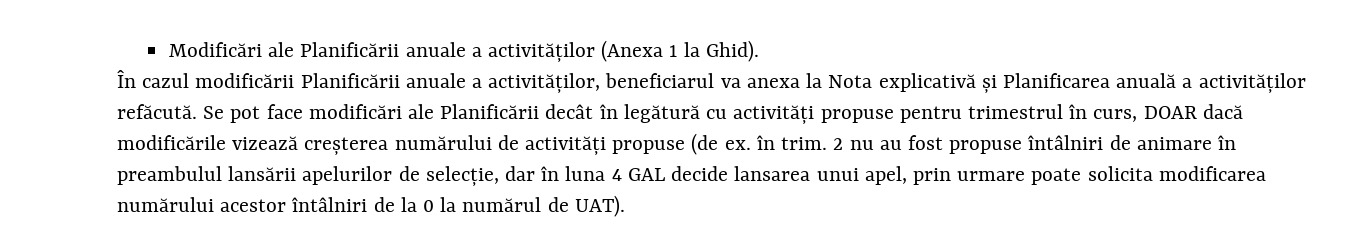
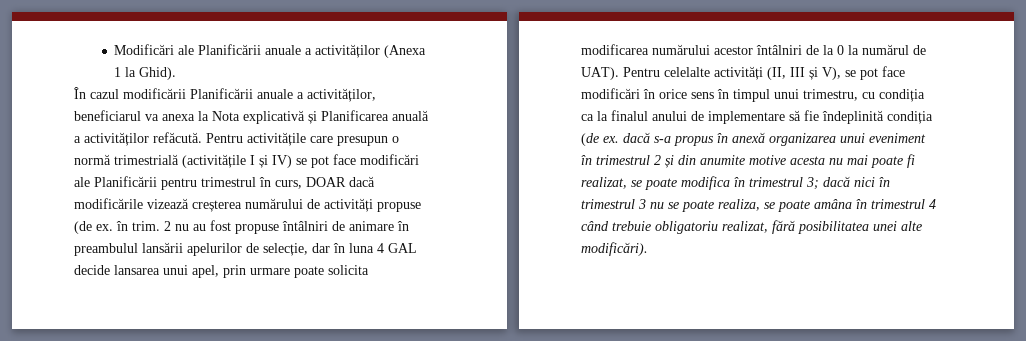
- Se pot face modificări ale Planificării decât în legătură cu activități propuse pentru trimestrul în curs, DOAR dacă modificările vizează creșterea numărului de activități propuse (de ex. în trim.
+ Pentru activitățile care presupun o normă trimestrială (activitățile I și IV) se pot face modificări ale Planificării pentru trimestrul în curs, DOAR dacă modificările vizează creșterea numărului de activități propuse (de ex. în trim.
+ Pentru celelalte activități (II, III și V), se pot face modificări în orice sens în timpul unui trimestru, cu condiția ca la finalul anului de implementare să fie îndeplinită condiția (de ex. dacă s-a propus în anexă organizarea unui eveniment în trimestrul 2 și din anumite motive acesta nu mai poate fi realizat, se poate modifica în trimestrul 3; dacă nici în trimestrul 3 nu se poate realiza, se poate amâna în trimestrul 4 când trebuie obligatoriu realizat, fără posibilitatea unei alte modificări).

